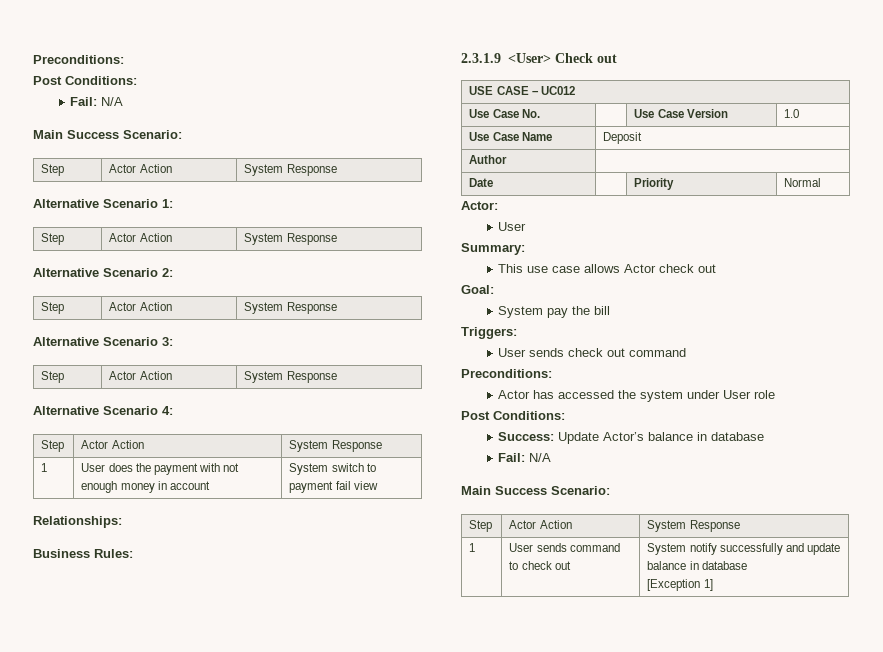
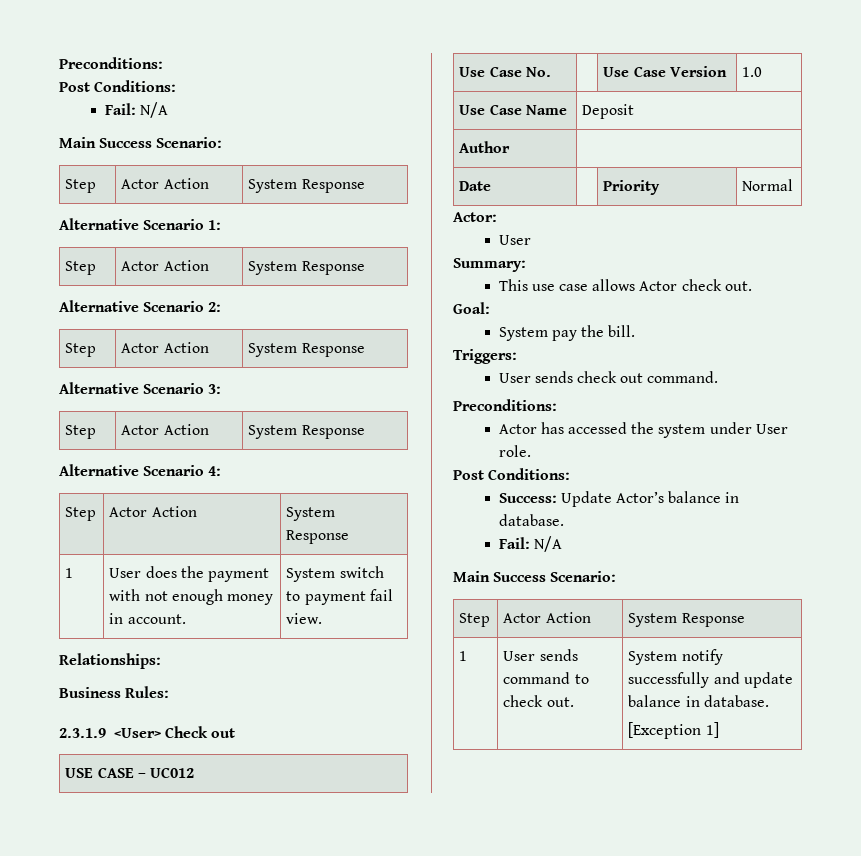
- 1 | User does the payment with not enough money in account | System switch to payment fail view
+ 1 | User does the payment with not enough money in account. | System switch to payment fail view.
- This use case allows Actor check out
+ This use case allows Actor check out.
- System pay the bill
+ System pay the bill.
- User sends check out command
+ User sends check out command.
- Actor has accessed the system under User role
+ Actor has accessed the system under User role.
- Success: Update Actor’s balance in database
+ Success: Update Actor’s balance in database.
- 1 | User sends command to check out | System notify successfully and update balance in database
+ 1 | User sends command to check out. | System notify successfully and update balance in database.

